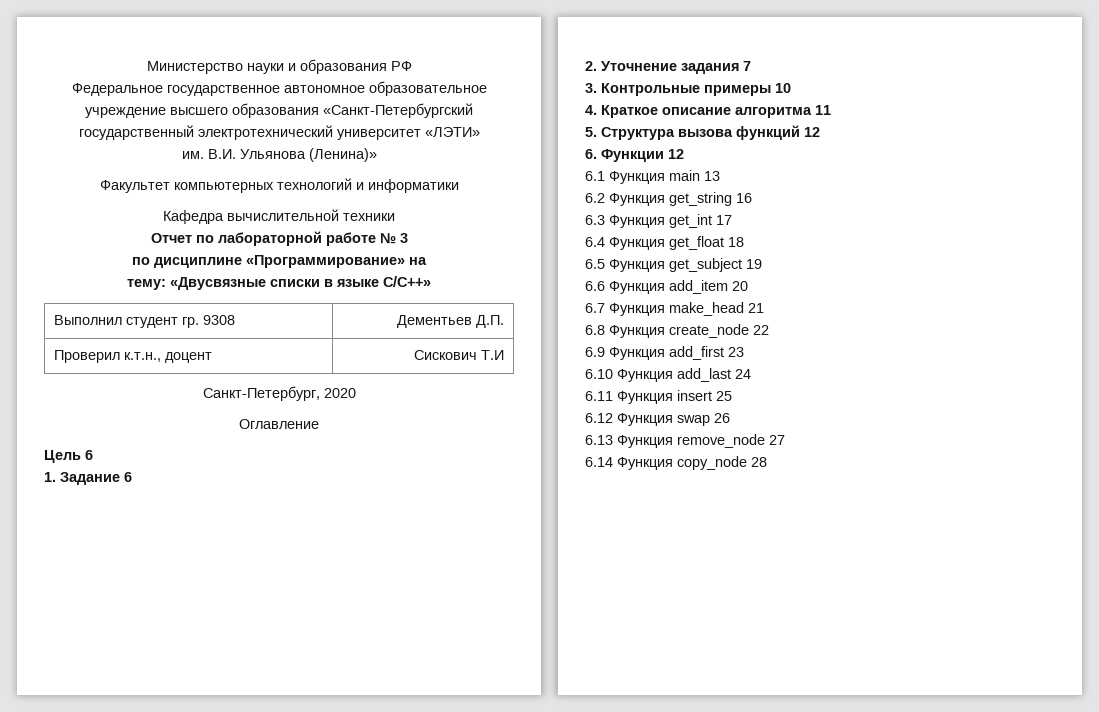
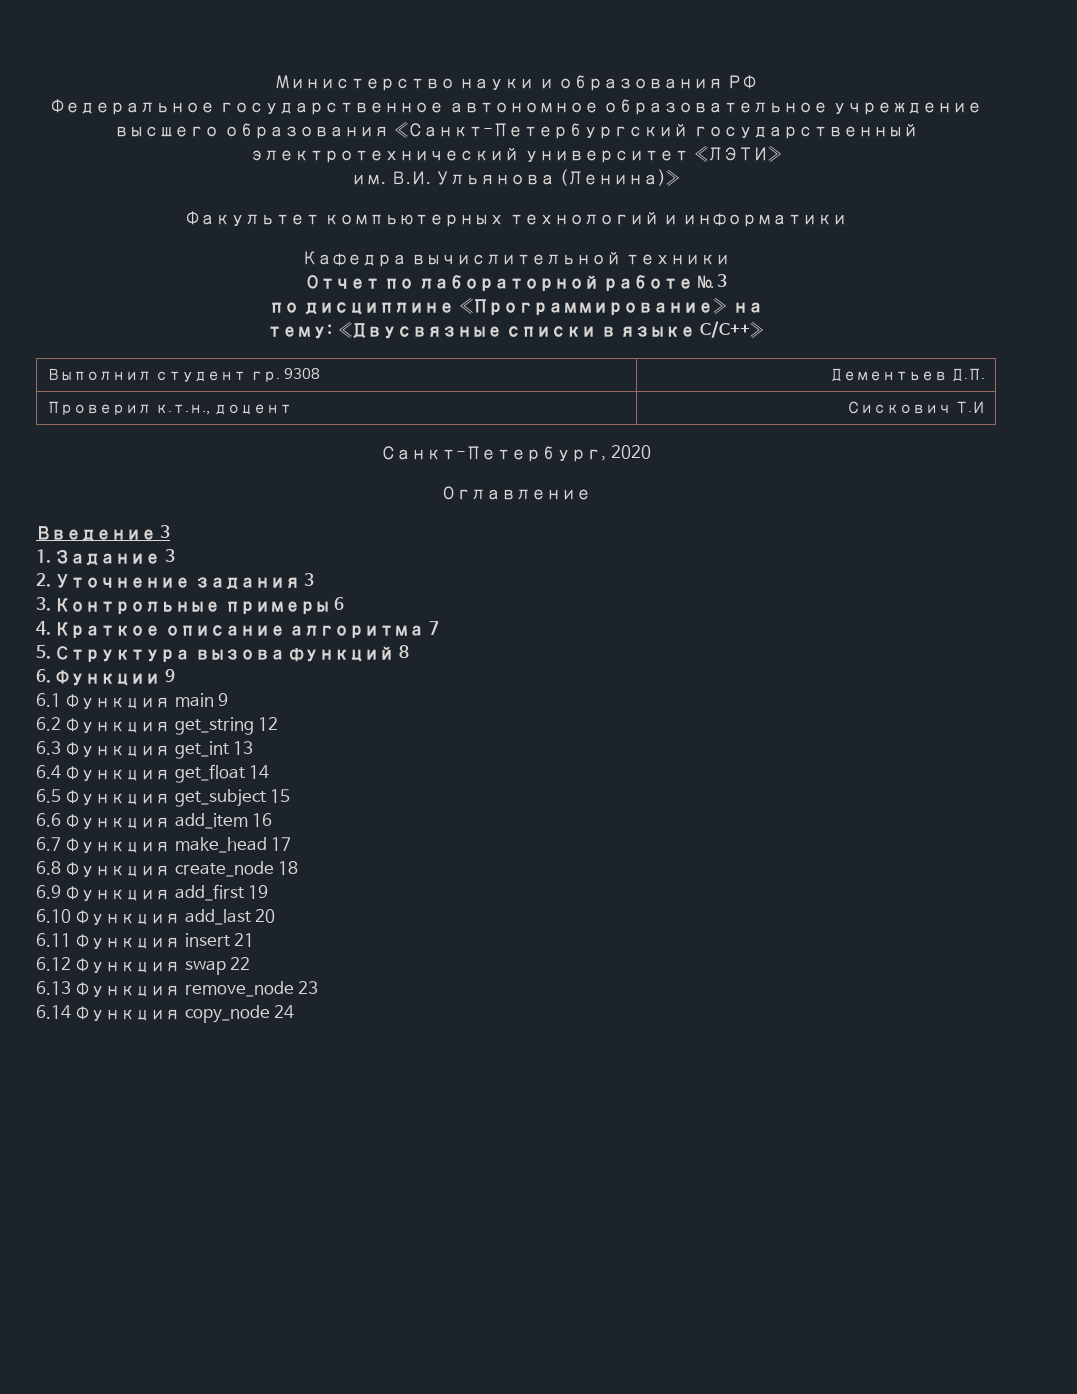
- Цель 6
+ Введение 3
- 1. Задание 6
+ 1. Задание 3
- 2. Уточнение задания 7
+ 2. Уточнение задания 3
- 3. Контрольные примеры 10
+ 3. Контрольные примеры 6
- 4. Краткое описание алгоритма 11
+ 4. Краткое описание алгоритма 7
- 5. Структура вызова функций 12
+ 5. Структура вызова функций 8
- 6. Функции 12
+ 6. Функции 9
- 6.1 Функция main 13
+ 6.1 Функция main 9
- 6.2 Функция get_string 16
+ 6.2 Функция get_string 12
- 6.3 Функция get_int 17
+ 6.3 Функция get_int 13
- 6.4 Функция get_float 18
+ 6.4 Функция get_float 14
- 6.5 Функция get_subject 19
+ 6.5 Функция get_subject 15
- 6.6 Функция add_item 20
+ 6.6 Функция add_item 16
- 6.7 Функция make_head 21
+ 6.7 Функция make_head 17
- 6.8 Функция create_node 22
+ 6.8 Функция create_node 18
- 6.9 Функция add_first 23
+ 6.9 Функция add_first 19
- 6.10 Функция add_last 24
+ 6.10 Функция add_last 20
- 6.11 Функция insert 25
+ 6.11 Функция insert 21
- 6.12 Функция swap 26
+ 6.12 Функция swap 22
- 6.13 Функция remove_node 27
+ 6.13 Функция remove_node 23
- 6.14 Функция copy_node 28
+ 6.14 Функция copy_node 24

